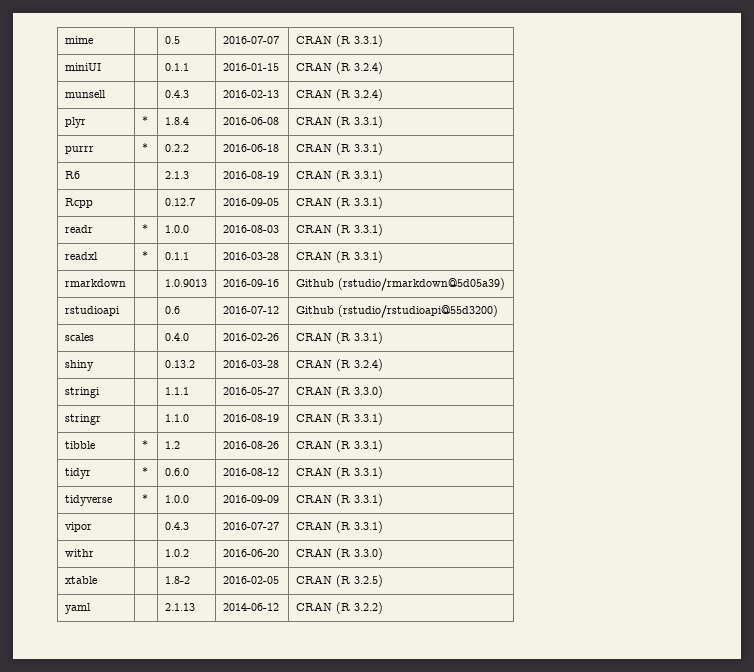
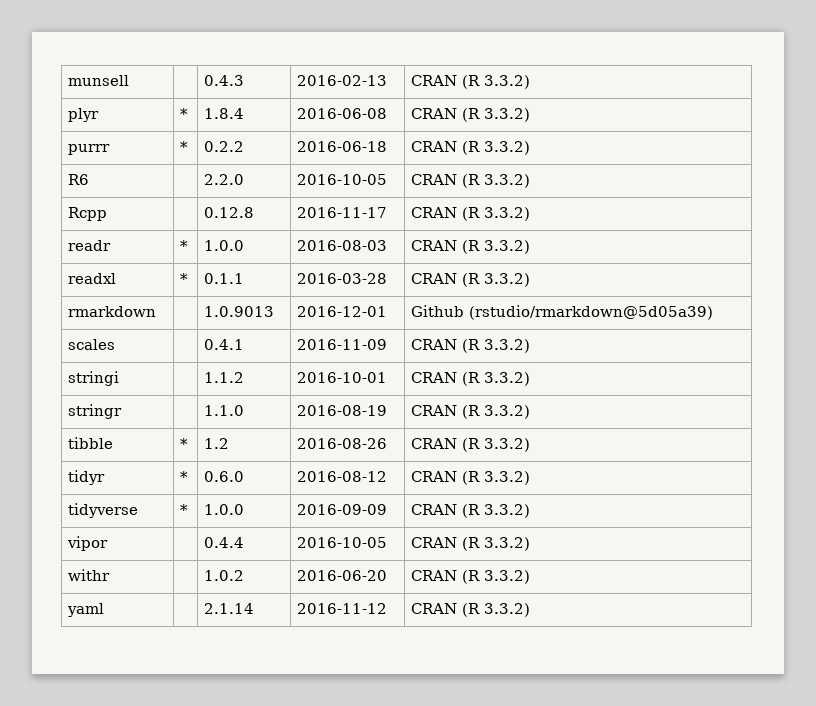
- mime | | 0.5 | 2016-07-07 | CRAN (R 3.3.1)
- miniUI | | 0.1.1 | 2016-01-15 | CRAN (R 3.2.4)
- munsell | | 0.4.3 | 2016-02-13 | CRAN (R 3.2.4)
+ munsell | | 0.4.3 | 2016-02-13 | CRAN (R 3.3.2)
- plyr | * | 1.8.4 | 2016-06-08 | CRAN (R 3.3.1)
+ plyr | * | 1.8.4 | 2016-06-08 | CRAN (R 3.3.2)
- purrr | * | 0.2.2 | 2016-06-18 | CRAN (R 3.3.1)
+ purrr | * | 0.2.2 | 2016-06-18 | CRAN (R 3.3.2)
- R6 | | 2.1.3 | 2016-08-19 | CRAN (R 3.3.1)
+ R6 | | 2.2.0 | 2016-10-05 | CRAN (R 3.3.2)
- Rcpp | | 0.12.7 | 2016-09-05 | CRAN (R 3.3.1)
+ Rcpp | | 0.12.8 | 2016-11-17 | CRAN (R 3.3.2)
- readr | * | 1.0.0 | 2016-08-03 | CRAN (R 3.3.1)
+ readr | * | 1.0.0 | 2016-08-03 | CRAN (R 3.3.2)
- readxl | * | 0.1.1 | 2016-03-28 | CRAN (R 3.3.1)
+ readxl | * | 0.1.1 | 2016-03-28 | CRAN (R 3.3.2)
- rmarkdown | | 1.0.9013 | 2016-09-16 | Github (rstudio/rmarkdown@5d05a39)
+ rmarkdown | | 1.0.9013 | 2016-12-01 | Github (rstudio/rmarkdown@5d05a39)
- rstudioapi | | 0.6 | 2016-07-12 | Github (rstudio/rstudioapi@55d3200)
- scales | | 0.4.0 | 2016-02-26 | CRAN (R 3.3.1)
- shiny | | 0.13.2 | 2016-03-28 | CRAN (R 3.2.4)
+ scales | | 0.4.1 | 2016-11-09 | CRAN (R 3.3.2)
- stringi | | 1.1.1 | 2016-05-27 | CRAN (R 3.3.0)
+ stringi | | 1.1.2 | 2016-10-01 | CRAN (R 3.3.2)
- stringr | | 1.1.0 | 2016-08-19 | CRAN (R 3.3.1)
+ stringr | | 1.1.0 | 2016-08-19 | CRAN (R 3.3.2)
- tibble | * | 1.2 | 2016-08-26 | CRAN (R 3.3.1)
+ tibble | * | 1.2 | 2016-08-26 | CRAN (R 3.3.2)
- tidyr | * | 0.6.0 | 2016-08-12 | CRAN (R 3.3.1)
+ tidyr | * | 0.6.0 | 2016-08-12 | CRAN (R 3.3.2)
- tidyverse | * | 1.0.0 | 2016-09-09 | CRAN (R 3.3.1)
+ tidyverse | * | 1.0.0 | 2016-09-09 | CRAN (R 3.3.2)
- vipor | | 0.4.3 | 2016-07-27 | CRAN (R 3.3.1)
+ vipor | | 0.4.4 | 2016-10-05 | CRAN (R 3.3.2)
- withr | | 1.0.2 | 2016-06-20 | CRAN (R 3.3.0)
- xtable | | 1.8-2 | 2016-02-05 | CRAN (R 3.2.5)
+ withr | | 1.0.2 | 2016-06-20 | CRAN (R 3.3.2)
- yaml | | 2.1.13 | 2014-06-12 | CRAN (R 3.2.2)
+ yaml | | 2.1.14 | 2016-11-12 | CRAN (R 3.3.2)

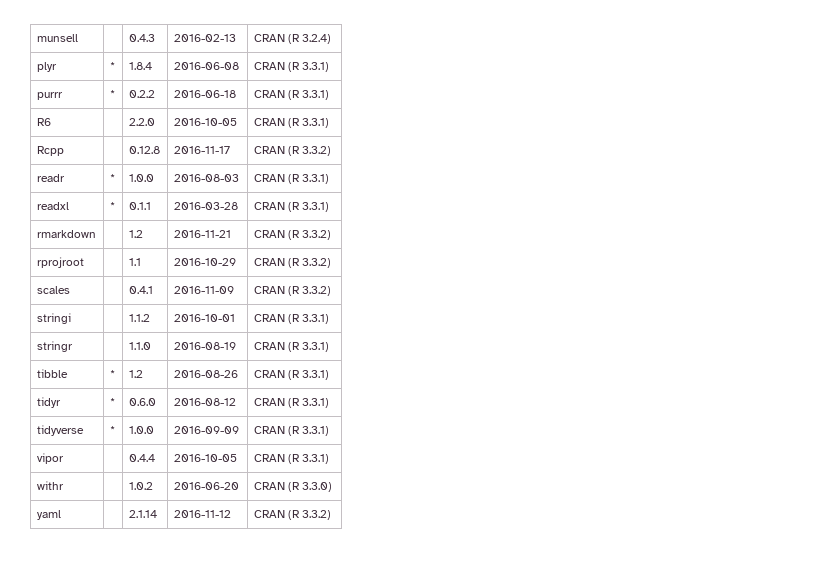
- munsell | | 0.4.3 | 2016-02-13 | CRAN (R 3.3.2)
+ munsell | | 0.4.3 | 2016-02-13 | CRAN (R 3.2.4)
- plyr | * | 1.8.4 | 2016-06-08 | CRAN (R 3.3.2)
+ plyr | * | 1.8.4 | 2016-06-08 | CRAN (R 3.3.1)
- purrr | * | 0.2.2 | 2016-06-18 | CRAN (R 3.3.2)
+ purrr | * | 0.2.2 | 2016-06-18 | CRAN (R 3.3.1)
- R6 | | 2.2.0 | 2016-10-05 | CRAN (R 3.3.2)
+ R6 | | 2.2.0 | 2016-10-05 | CRAN (R 3.3.1)
- readr | * | 1.0.0 | 2016-08-03 | CRAN (R 3.3.2)
+ readr | * | 1.0.0 | 2016-08-03 | CRAN (R 3.3.1)
- readxl | * | 0.1.1 | 2016-03-28 | CRAN (R 3.3.2)
+ readxl | * | 0.1.1 | 2016-03-28 | CRAN (R 3.3.1)
- rmarkdown | | 1.0.9013 | 2016-12-01 | Github (rstudio/rmarkdown@5d05a39)
+ rmarkdown | | 1.2 | 2016-11-21 | CRAN (R 3.3.2)
+ rprojroot | | 1.1 | 2016-10-29 | CRAN (R 3.3.2)
- stringi | | 1.1.2 | 2016-10-01 | CRAN (R 3.3.2)
+ stringi | | 1.1.2 | 2016-10-01 | CRAN (R 3.3.1)
- stringr | | 1.1.0 | 2016-08-19 | CRAN (R 3.3.2)
+ stringr | | 1.1.0 | 2016-08-19 | CRAN (R 3.3.1)
- tibble | * | 1.2 | 2016-08-26 | CRAN (R 3.3.2)
+ tibble | * | 1.2 | 2016-08-26 | CRAN (R 3.3.1)
- tidyr | * | 0.6.0 | 2016-08-12 | CRAN (R 3.3.2)
+ tidyr | * | 0.6.0 | 2016-08-12 | CRAN (R 3.3.1)
- tidyverse | * | 1.0.0 | 2016-09-09 | CRAN (R 3.3.2)
+ tidyverse | * | 1.0.0 | 2016-09-09 | CRAN (R 3.3.1)
- vipor | | 0.4.4 | 2016-10-05 | CRAN (R 3.3.2)
+ vipor | | 0.4.4 | 2016-10-05 | CRAN (R 3.3.1)
- withr | | 1.0.2 | 2016-06-20 | CRAN (R 3.3.2)
+ withr | | 1.0.2 | 2016-06-20 | CRAN (R 3.3.0)

